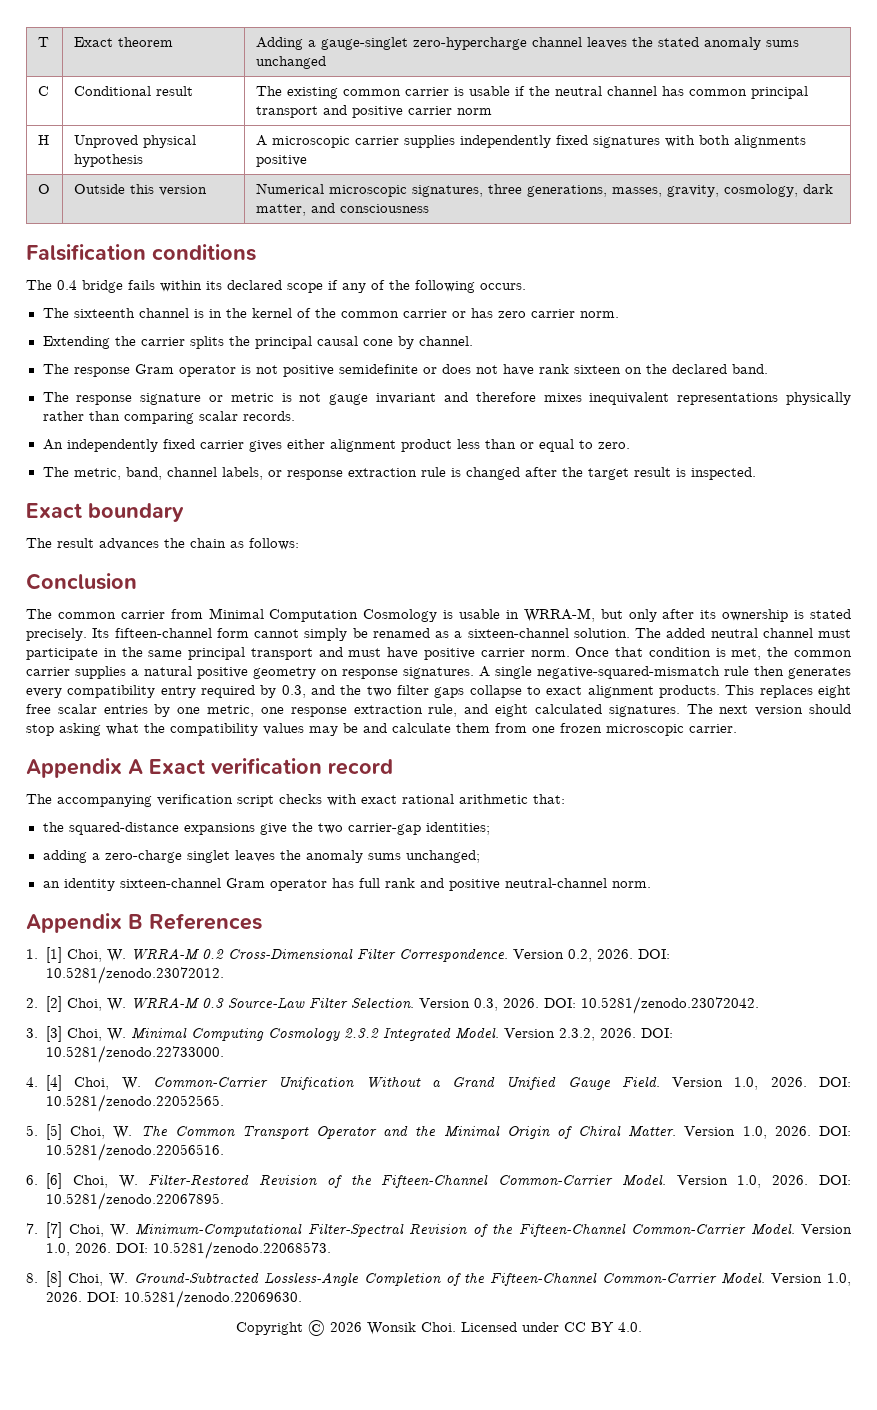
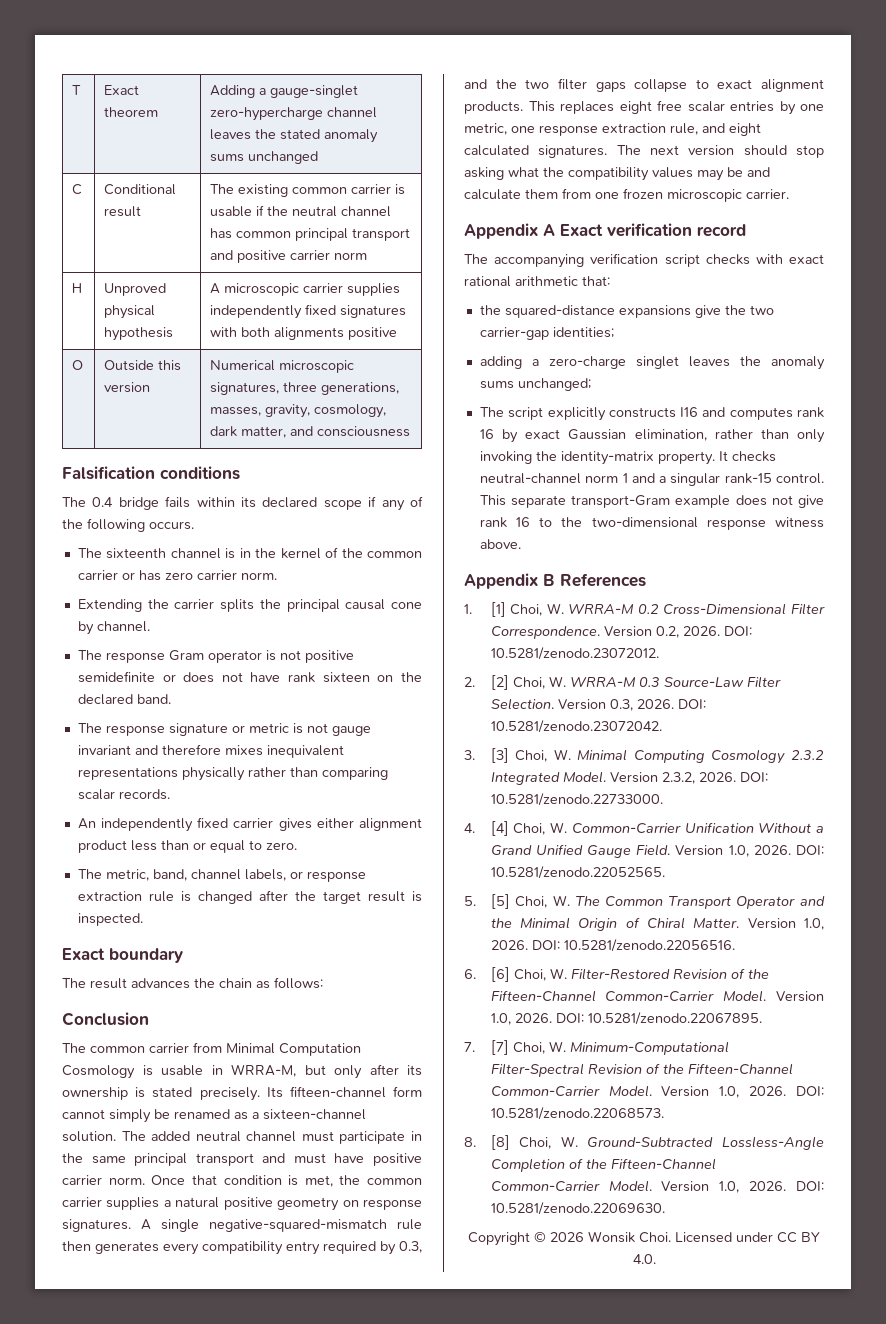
- an identity sixteen-channel Gram operator has full rank and positive neutral-channel norm.
+ The script explicitly constructs I16 and computes rank 16 by exact Gaussian elimination, rather than only invoking the identity-matrix property. It checks neutral-channel norm 1 and a singular rank-15 control. This separate transport-Gram example does not give rank 16 to the two-dimensional response witness above.

